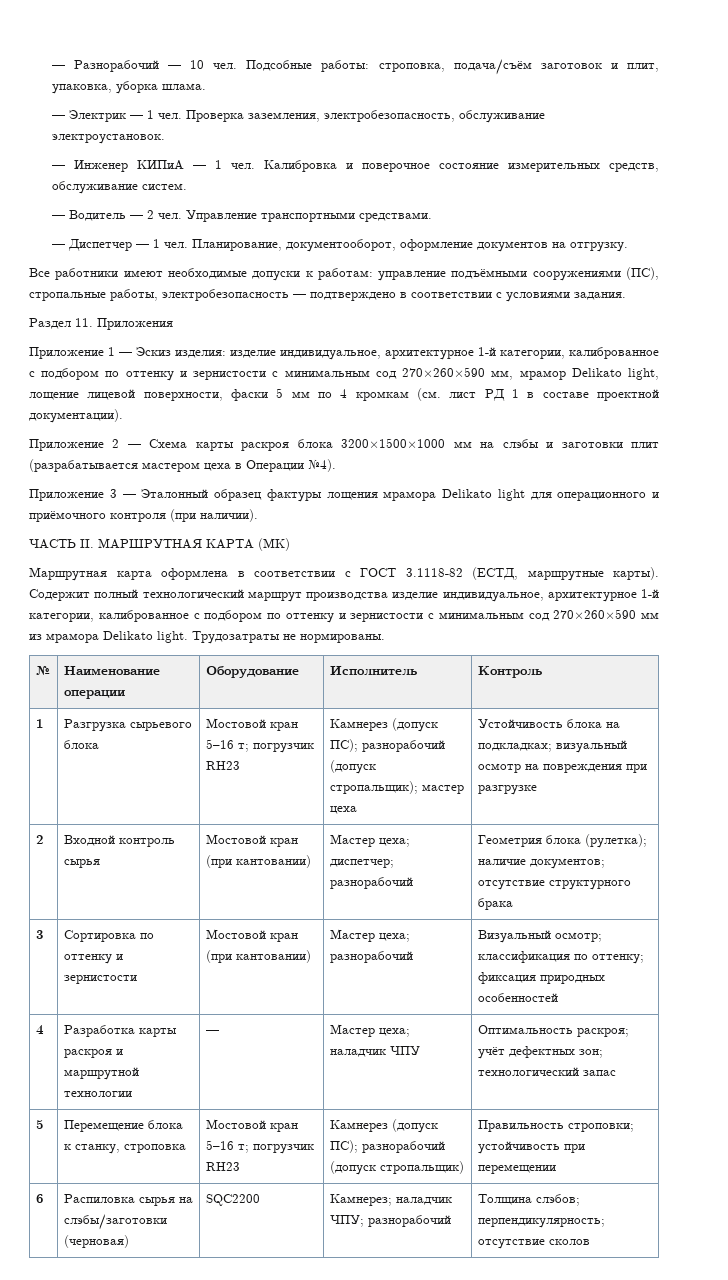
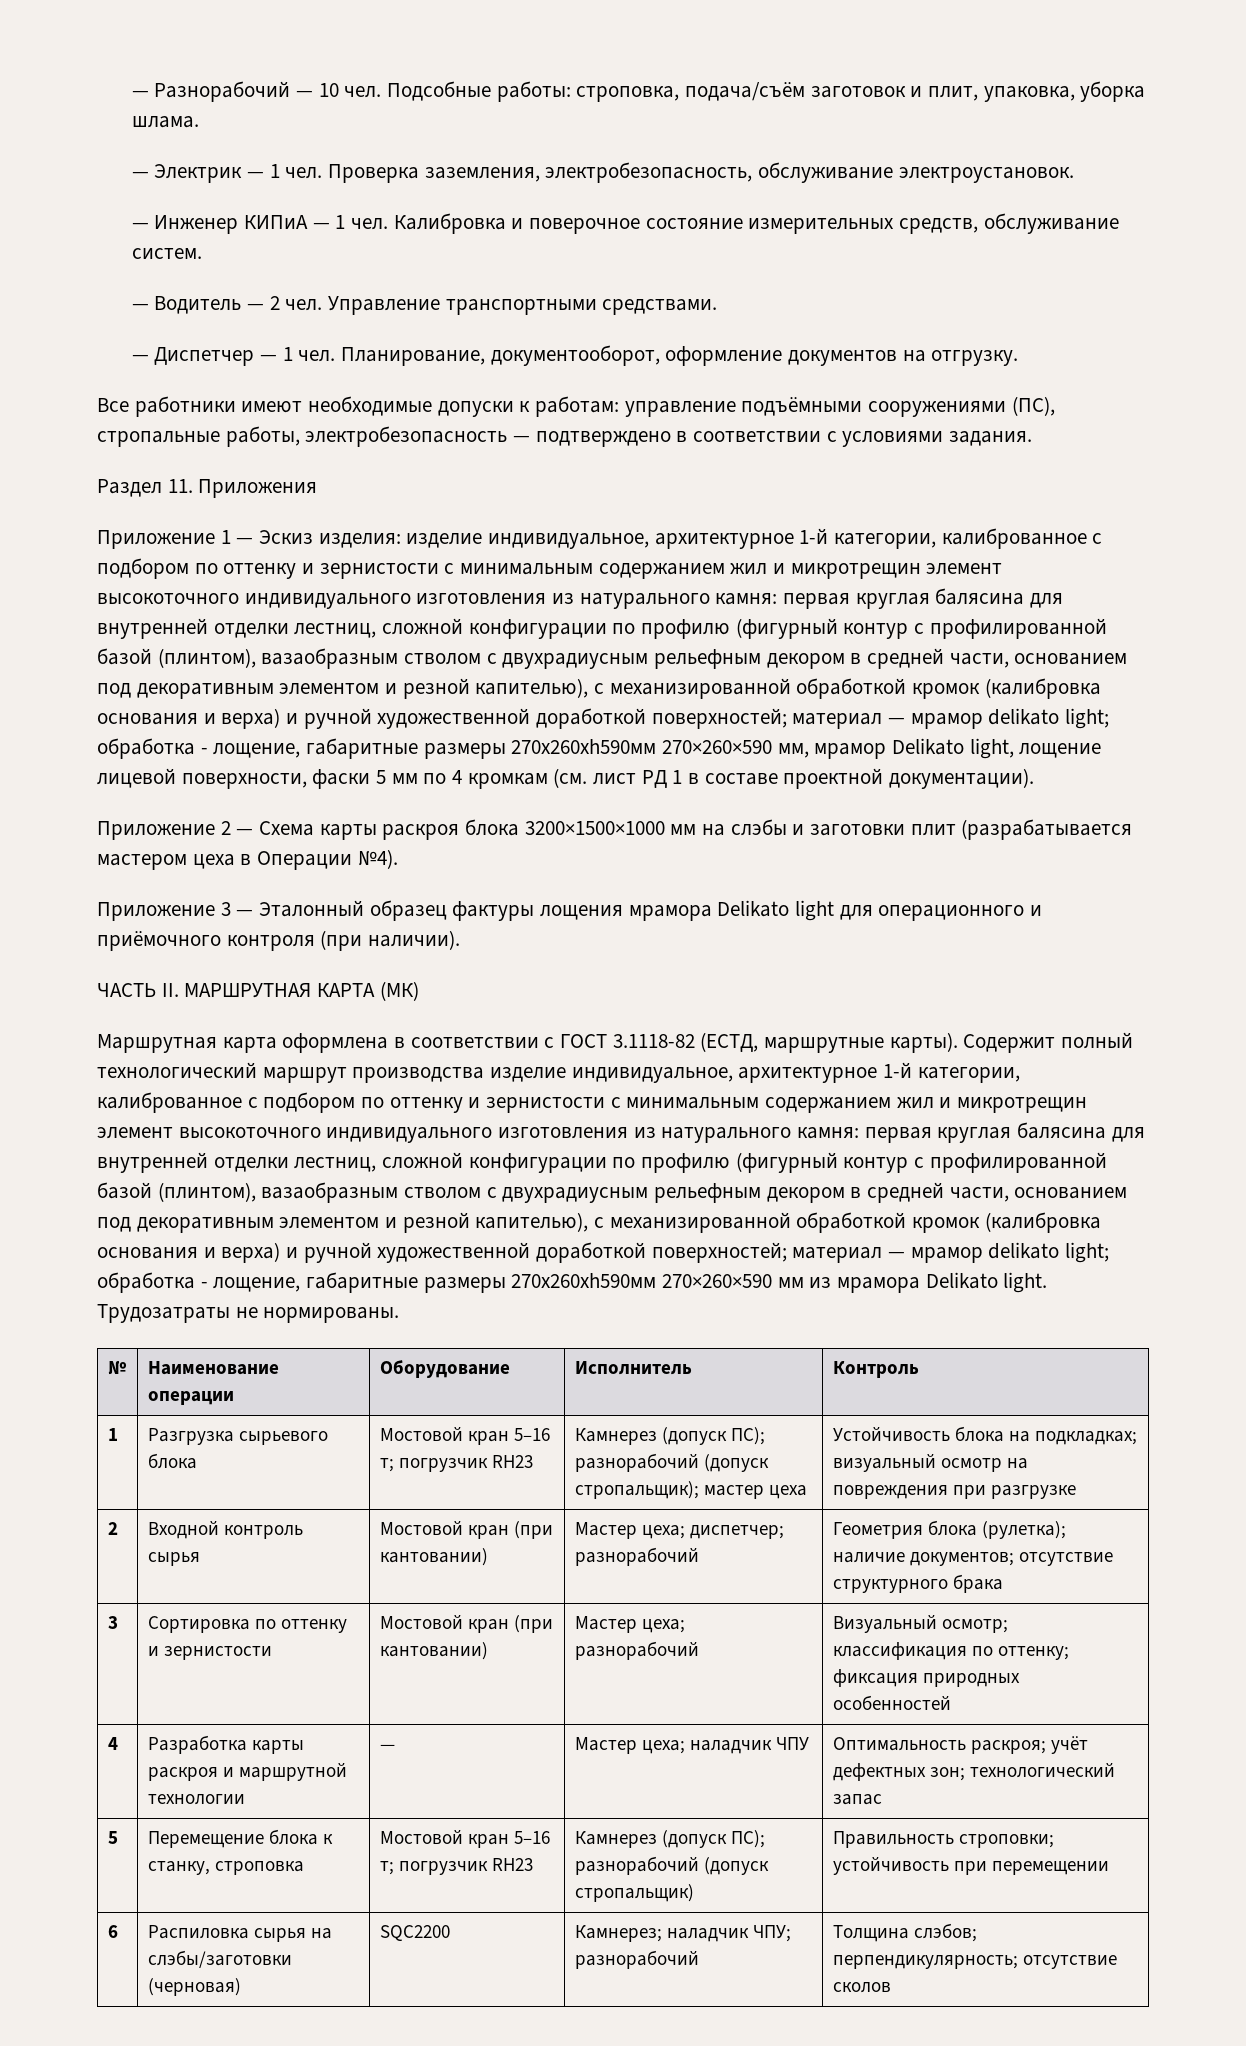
- Приложение 1 — Эскиз изделия: изделие индивидуальное, архитектурное 1-й категории, калиброванное с подбором по оттенку и зернистости с минимальным сод 270×260×590 мм, мрамор Delikato light, лощение лицевой поверхности, фаски 5 мм по 4 кромкам (см. лист РД 1 в составе проектной документации).
+ Приложение 1 — Эскиз изделия: изделие индивидуальное, архитектурное 1-й категории, калиброванное с подбором по оттенку и зернистости с минимальным содержанием жил и микротрещин элемент высокоточного индивидуального изготовления из натурального камня: первая круглая балясина для внутренней отделки лестниц, сложной конфигурации по профилю (фигурный контур с профилированной базой (плинтом), вазаобразным стволом с двухрадиусным рельефным декором в средней части, основанием под декоративным элементом и резной капителью), с механизированной обработкой кромок (калибровка основания и верха) и ручной художественной доработкой поверхностей; материал — мрамор delikato light; обработка - лощение, габаритные размеры 270х260хh590мм 270×260×590 мм, мрамор Delikato light, лощение лицевой поверхности, фаски 5 мм по 4 кромкам (см. лист РД 1 в составе проектной документации).
- Содержит полный технологический маршрут производства изделие индивидуальное, архитектурное 1-й категории, калиброванное с подбором по оттенку и зернистости с минимальным сод 270×260×590 мм из мрамора Delikato light.
+ Содержит полный технологический маршрут производства изделие индивидуальное, архитектурное 1-й категории, калиброванное с подбором по оттенку и зернистости с минимальным содержанием жил и микротрещин элемент высокоточного индивидуального изготовления из натурального камня: первая круглая балясина для внутренней отделки лестниц, сложной конфигурации по профилю (фигурный контур с профилированной базой (плинтом), вазаобразным стволом с двухрадиусным рельефным декором в средней части, основанием под декоративным элементом и резной капителью), с механизированной обработкой кромок (калибровка основания и верха) и ручной художественной доработкой поверхностей; материал — мрамор delikato light; обработка - лощение, габаритные размеры 270х260хh590мм 270×260×590 мм из мрамора Delikato light.

